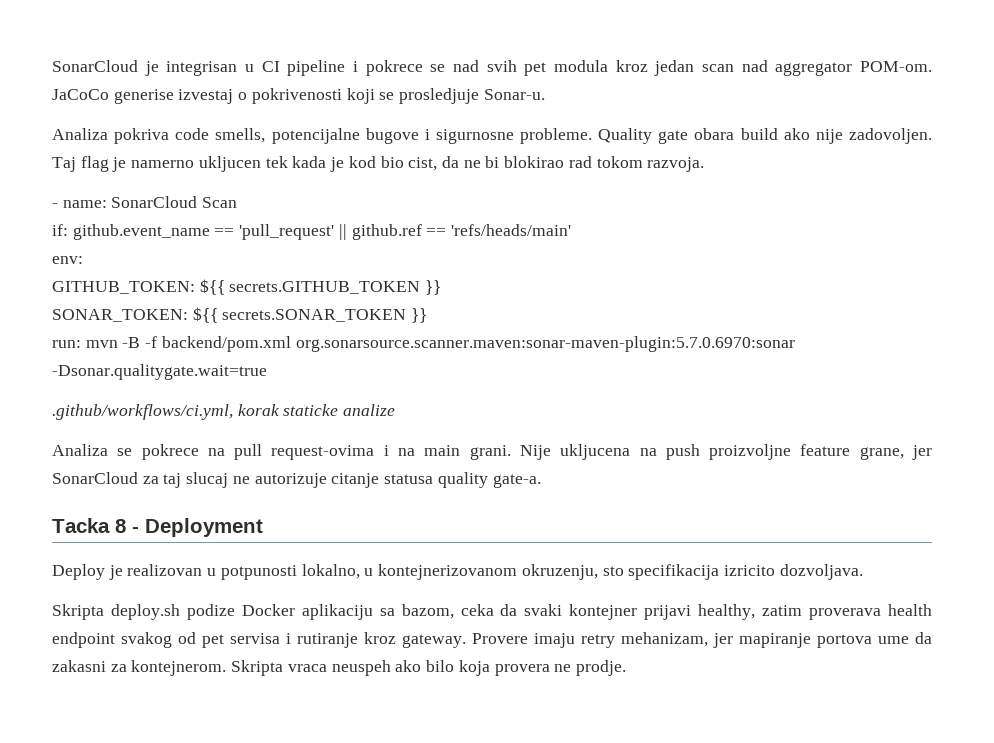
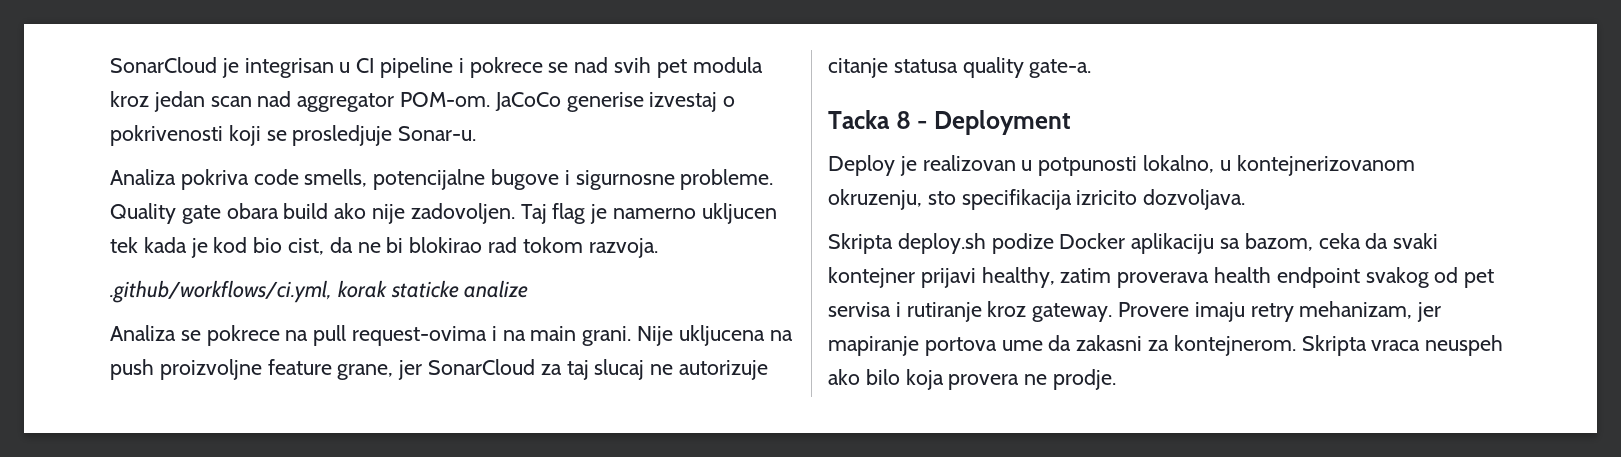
- - name: SonarCloud Scan
- if: github.event_name == 'pull_request' || github.ref == 'refs/heads/main'
- env:
- GITHUB_TOKEN: ${{ secrets.GITHUB_TOKEN }}
- SONAR_TOKEN: ${{ secrets.SONAR_TOKEN }}
- run: mvn -B -f backend/pom.xml org.sonarsource.scanner.maven:sonar-maven-plugin:5.7.0.6970:sonar -Dsonar.qualitygate.wait=true

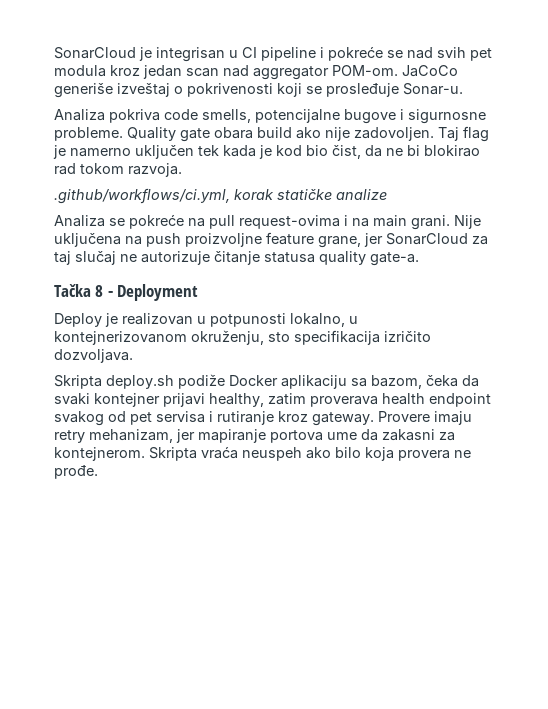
- SonarCloud je integrisan u CI pipeline i pokrece se nad svih pet modula kroz jedan scan nad aggregator POM-om.
+ SonarCloud je integrisan u CI pipeline i pokreće se nad svih pet modula kroz jedan scan nad aggregator POM-om.
- JaCoCo generise izvestaj o pokrivenosti koji se prosledjuje Sonar-u.
+ JaCoCo generiše izveštaj o pokrivenosti koji se prosleđuje Sonar-u.
- Taj flag je namerno ukljucen tek kada je kod bio cist, da ne bi blokirao rad tokom razvoja.
+ Taj flag je namerno uključen tek kada je kod bio čist, da ne bi blokirao rad tokom razvoja.
- .github/workflows/ci.yml, korak staticke analize
+ .github/workflows/ci.yml, korak statičke analize
- Analiza se pokrece na pull request-ovima i na main grani.
+ Analiza se pokreće na pull request-ovima i na main grani.
- Nije ukljucena na push proizvoljne feature grane, jer SonarCloud za taj slucaj ne autorizuje citanje statusa quality gate-a.
+ Nije uključena na push proizvoljne feature grane, jer SonarCloud za taj slučaj ne autorizuje čitanje statusa quality gate-a.
- Tacka 8 - Deployment
+ Tačka 8 - Deployment
- Deploy je realizovan u potpunosti lokalno, u kontejnerizovanom okruzenju, sto specifikacija izricito dozvoljava.
+ Deploy je realizovan u potpunosti lokalno, u kontejnerizovanom okruženju, sto specifikacija izričito dozvoljava.
- Skripta deploy.sh podize Docker aplikaciju sa bazom, ceka da svaki kontejner prijavi healthy, zatim proverava health endpoint svakog od pet servisa i rutiranje kroz gateway.
+ Skripta deploy.sh podiže Docker aplikaciju sa bazom, čeka da svaki kontejner prijavi healthy, zatim proverava health endpoint svakog od pet servisa i rutiranje kroz gateway.
- Skripta vraca neuspeh ako bilo koja provera ne prodje.
+ Skripta vraća neuspeh ako bilo koja provera ne prođe.

